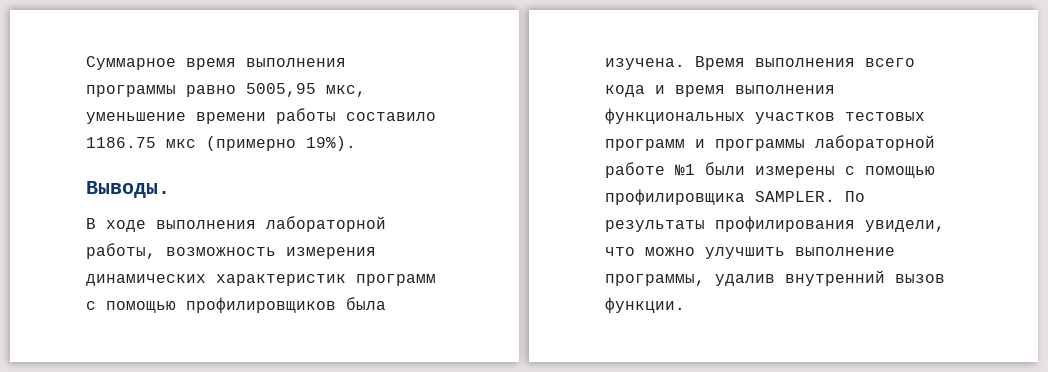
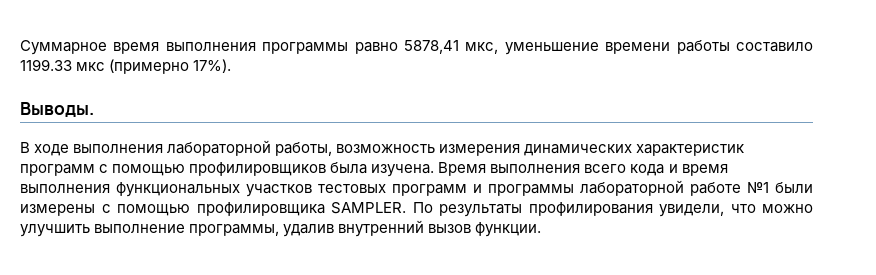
- Суммарное время выполнения программы равно 5005,95 мкс, уменьшение времени работы составило 1186.75 мкс (примерно 19%).
+ Суммарное время выполнения программы равно 5878,41 мкс, уменьшение времени работы составило 1199.33 мкс (примерно 17%).

